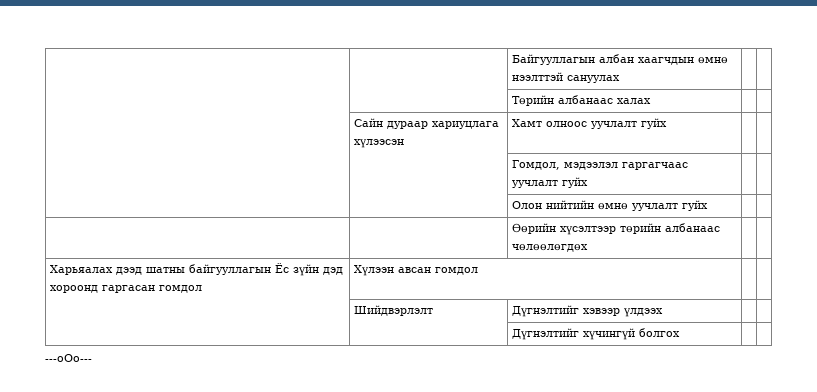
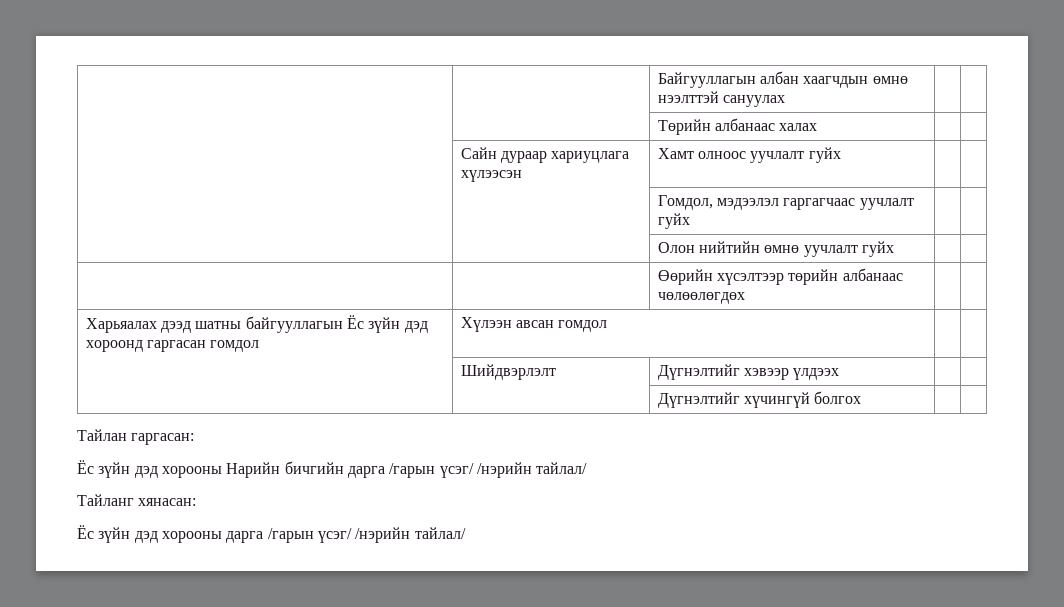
- ---оОо---
+ Тайлан гаргасан:
+ Ёс зүйн дэд хорооны Нарийн бичгийн дарга /гарын үсэг/ /нэрийн тайлал/
+ Тайланг хянасан:
+ Ёс зүйн дэд хорооны дарга /гарын үсэг/ /нэрийн тайлал/

